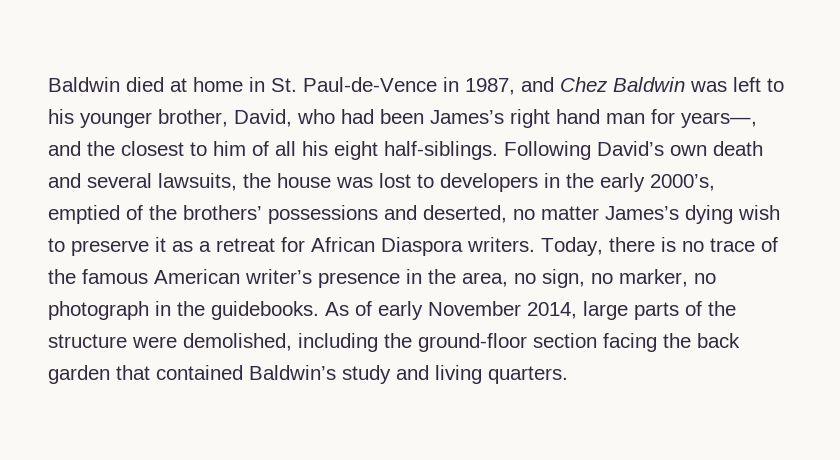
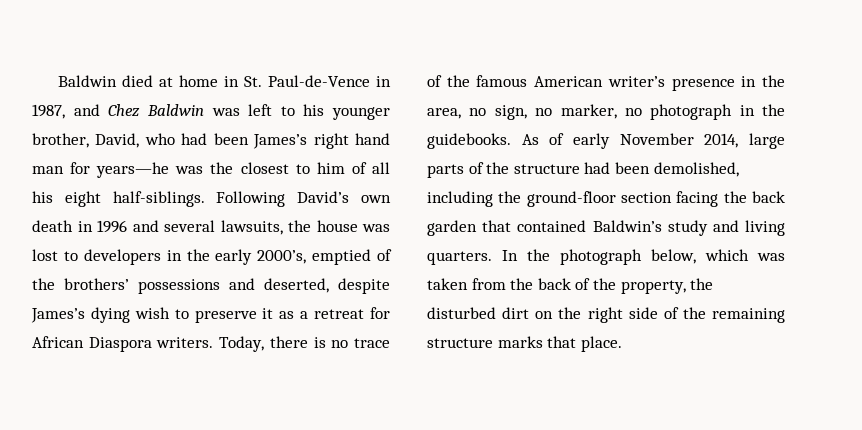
- Baldwin died at home in St. Paul-de-Vence in 1987, and Chez Baldwin was left to his younger brother, David, who had been James’s right hand man for years—, and the closest to him of all his eight half-siblings.
+ Baldwin died at home in St. Paul-de-Vence in 1987, and Chez Baldwin was left to his younger brother, David, who had been James’s right hand man for years—he was the closest to him of all his eight half-siblings.
- Following David’s own death and several lawsuits, the house was lost to developers in the early 2000’s, emptied of the brothers’ possessions and deserted, no matter James’s dying wish to preserve it as a retreat for African Diaspora writers.
+ Following David’s own death in 1996 and several lawsuits, the house was lost to developers in the early 2000’s, emptied of the brothers’ possessions and deserted, despite James’s dying wish to preserve it as a retreat for African Diaspora writers.
- As of early November 2014, large parts of the structure were demolished, including the ground-floor section facing the back garden that contained Baldwin’s study and living quarters.
+ As of early November 2014, large parts of the structure had been demolished, including the ground-floor section facing the back garden that contained Baldwin’s study and living quarters.
+ In the photograph below, which was taken from the back of the property, the disturbed dirt on the right side of the remaining structure marks that place.

